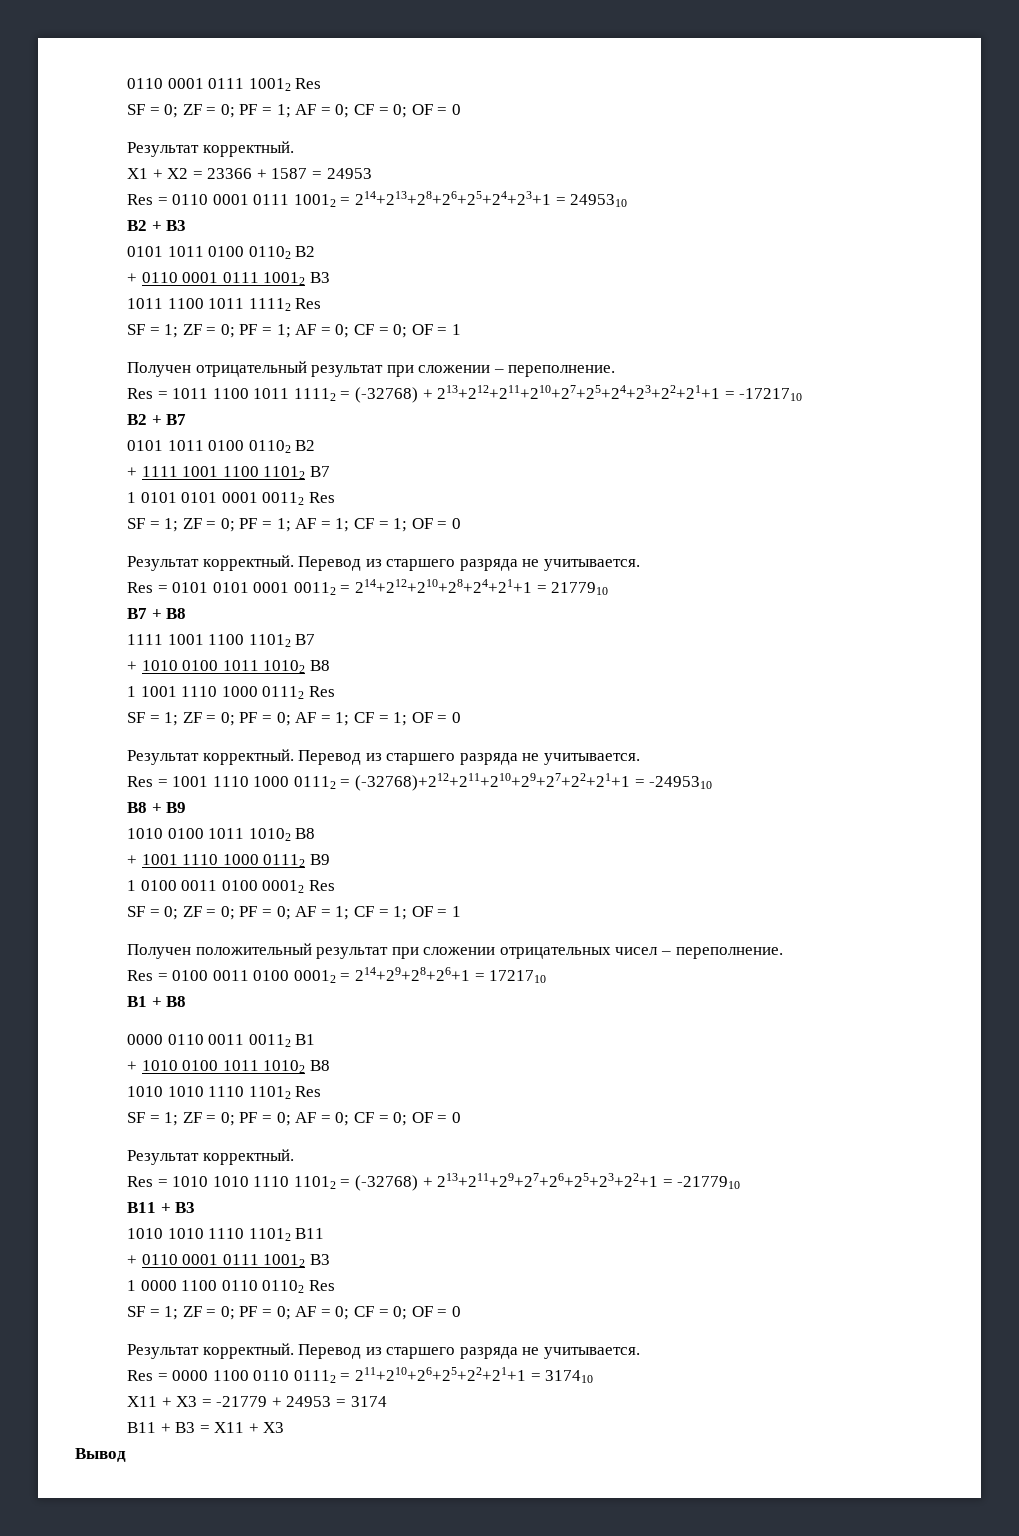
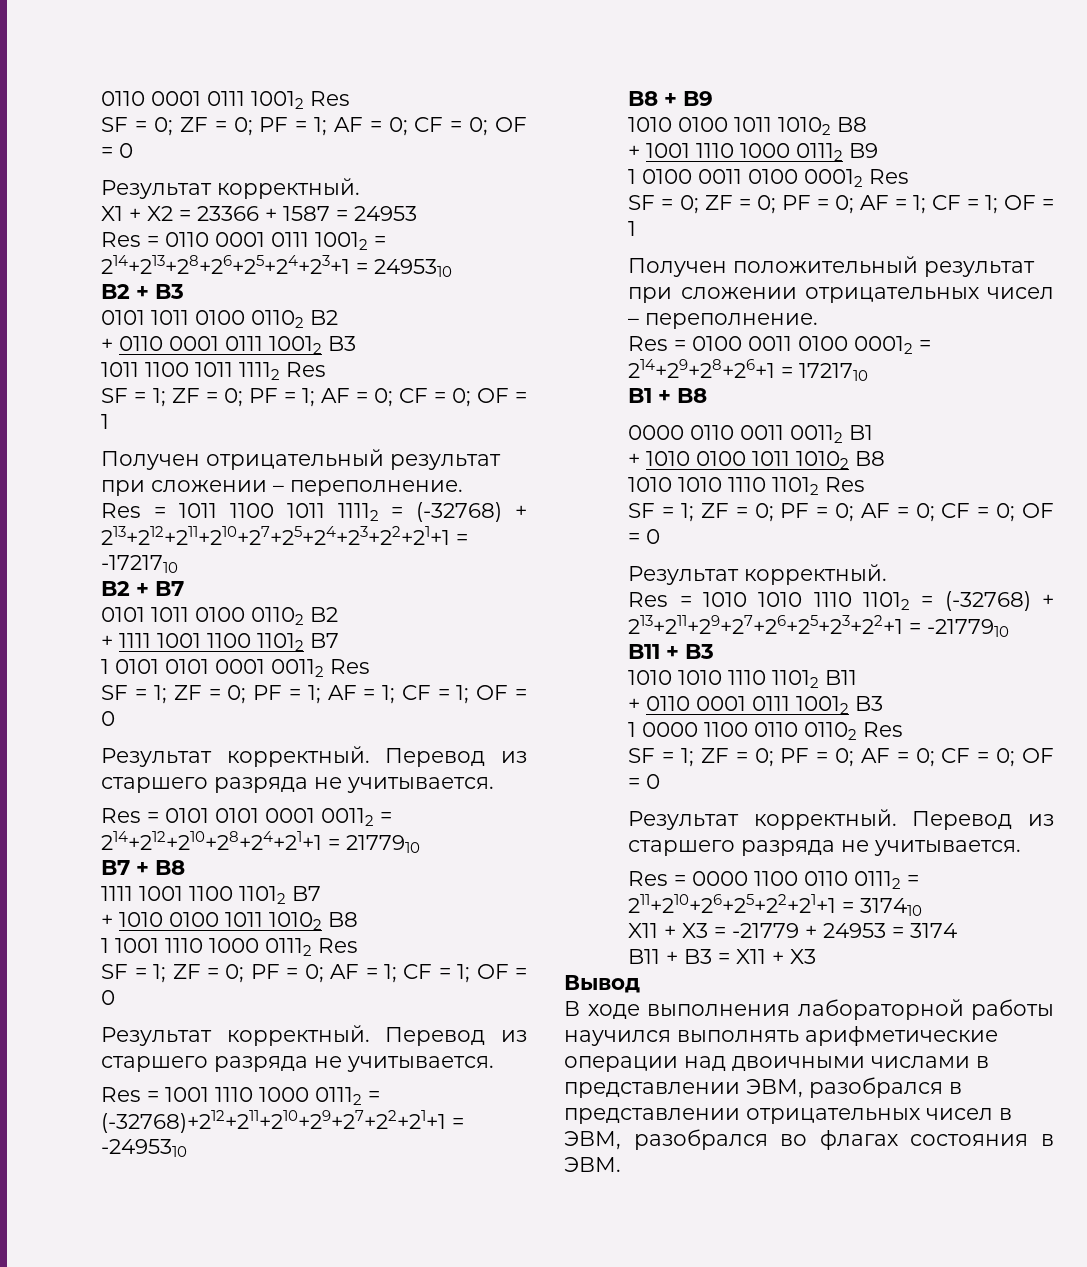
+ В ходе выполнения лабораторной работы научился выполнять арифметические операции над двоичными числами в представлении ЭВМ, разобрался в представлении отрицательных чисел в ЭВМ, разобрался во флагах состояния в ЭВМ.

